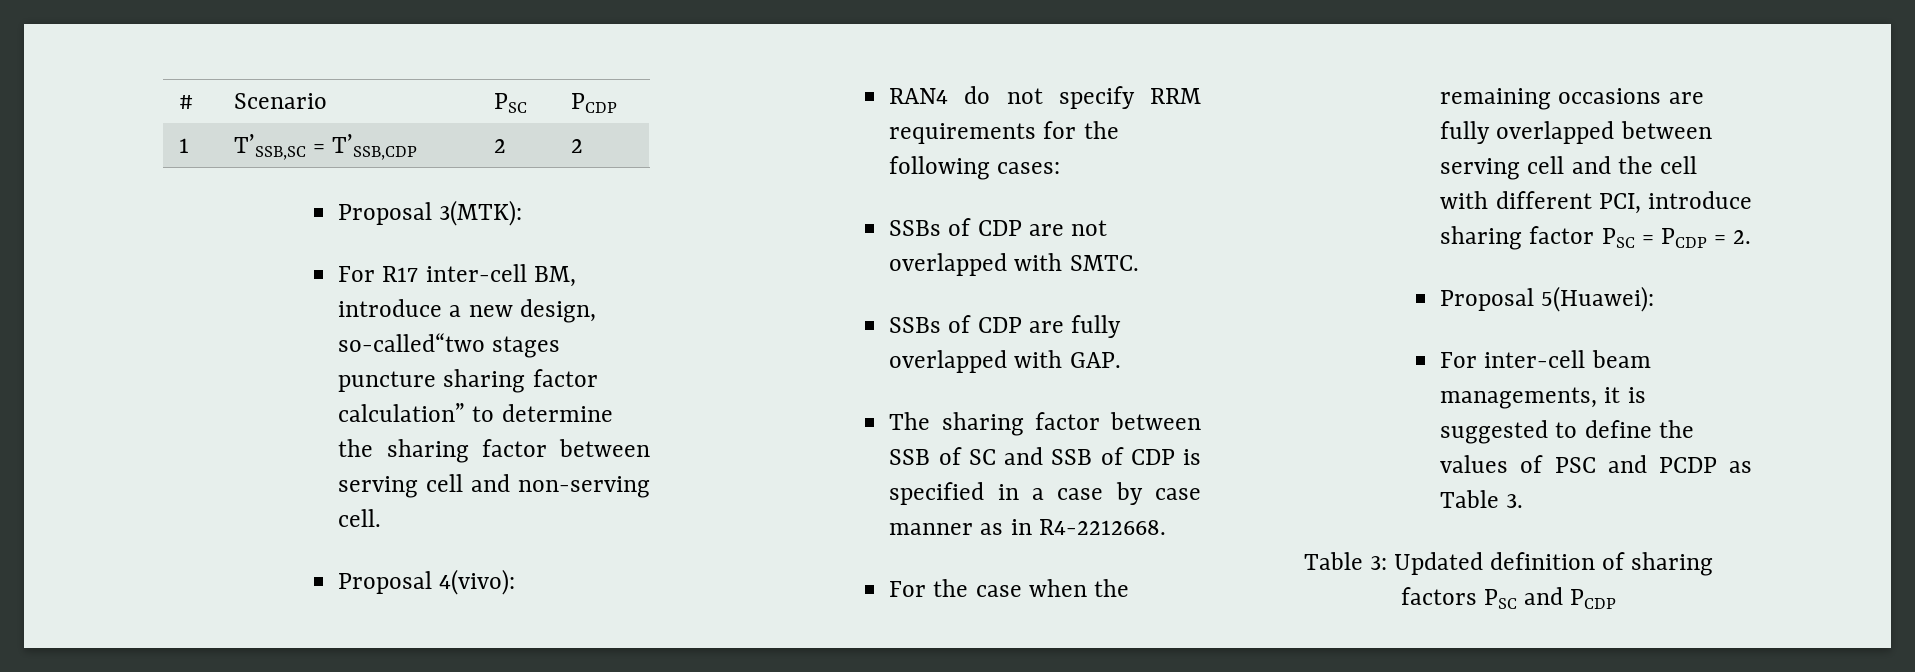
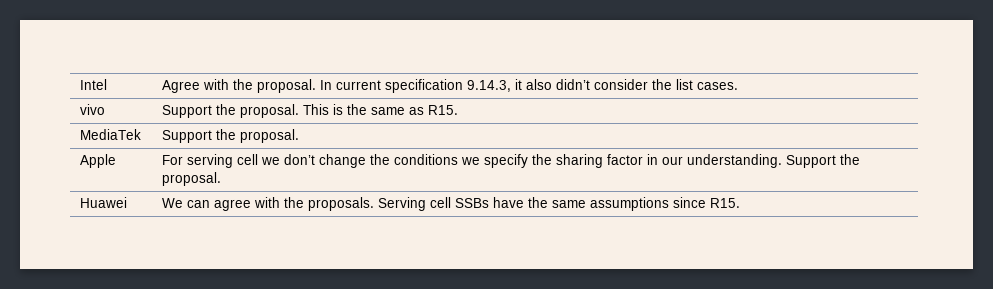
- # | Scenario | PSC | PCDP
- 1 | T’SSB,SC = T’SSB,CDP | 2 | 2
- Proposal 3(MTK):
- For R17 inter-cell BM, introduce a new design, so-called“two stages puncture sharing factor calculation” to determine the sharing factor between serving cell and non-serving cell.
- Proposal 4(vivo):
- RAN4 do not specify RRM requirements for the following cases:
- SSBs of CDP are not overlapped with SMTC.
- SSBs of CDP are fully overlapped with GAP.
- The sharing factor between SSB of SC and SSB of CDP is specified in a case by case manner as in R4-2212668.
- For the case when the remaining occasions are fully overlapped between serving cell and the cell with different PCI, introduce sharing factor PSC = PCDP = 2.
- Proposal 5(Huawei):
- For inter-cell beam managements, it is suggested to define the values of PSC and PCDP as Table 3.
- Table 3: Updated definition of sharing factors PSC and PCDP
+ Intel | Agree with the proposal. In current specification 9.14.3, it also didn’t consider the list cases.
+ vivo | Support the proposal. This is the same as R15.
+ MediaTek | Support the proposal.
+ Apple | For serving cell we don’t change the conditions we specify the sharing factor in our understanding. Support the proposal.
+ Huawei | We can agree with the proposals. Serving cell SSBs have the same assumptions since R15.

